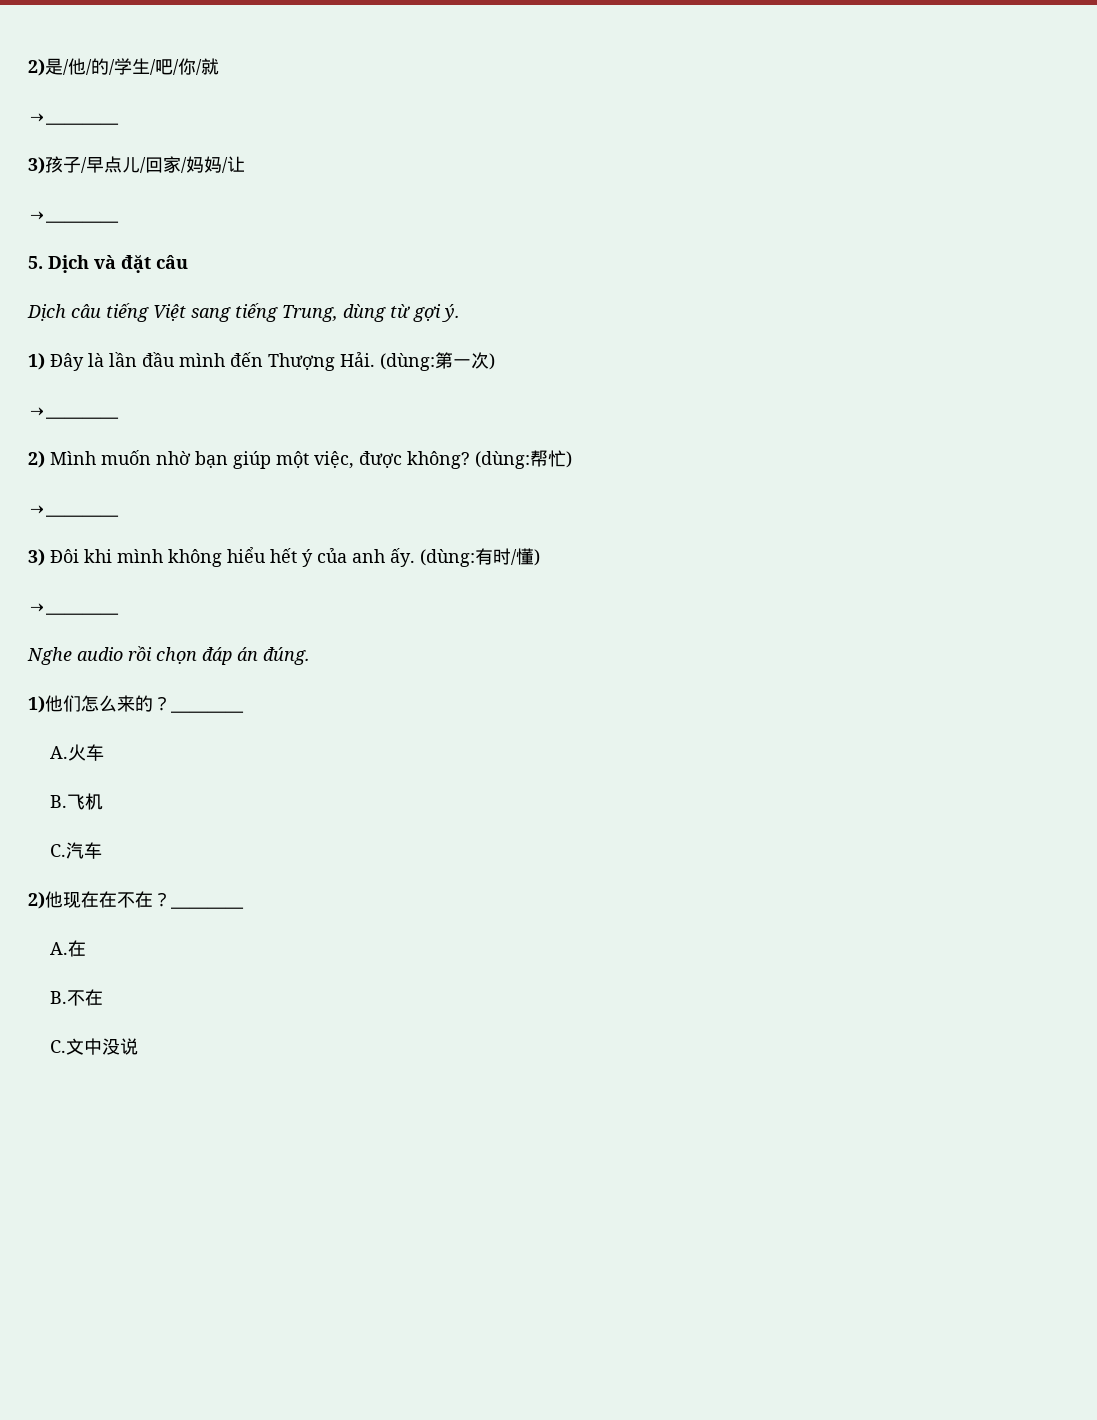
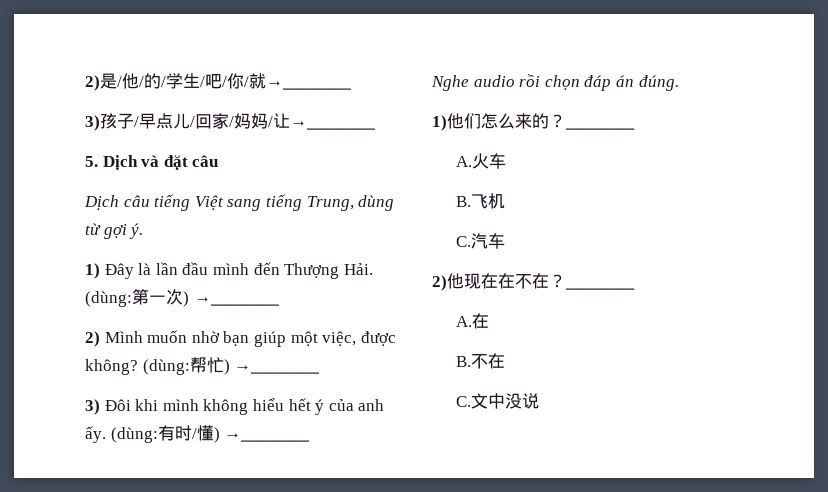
- 2)是/他/的/学生/吧/你/就
- →＿＿＿＿
+ 2)是/他/的/学生/吧/你/就→＿＿＿＿
- 3)孩子/早点儿/回家/妈妈/让
- →＿＿＿＿
+ 3)孩子/早点儿/回家/妈妈/让→＿＿＿＿
- 1) Đây là lần đầu mình đến Thượng Hải. (dùng:第一次)
- →＿＿＿＿
+ 1) Đây là lần đầu mình đến Thượng Hải. (dùng:第一次) →＿＿＿＿
- (dùng:帮忙)
- →＿＿＿＿
+ (dùng:帮忙) →＿＿＿＿
- (dùng:有时/懂)
- →＿＿＿＿
+ (dùng:有时/懂) →＿＿＿＿

